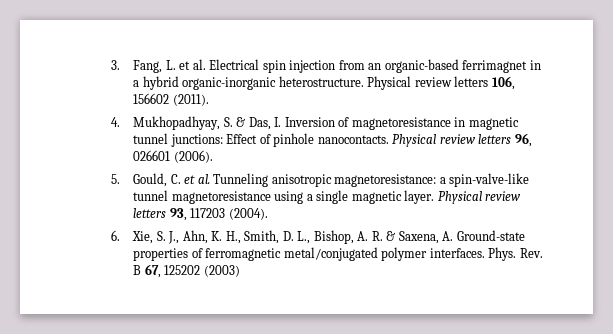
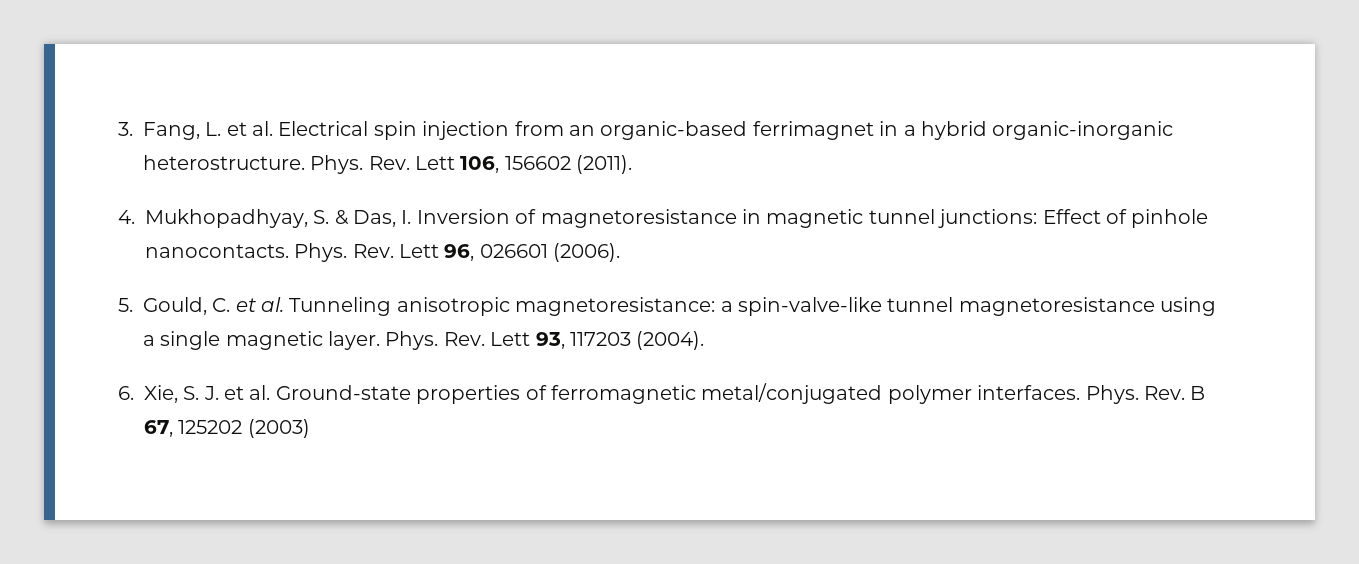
- Physical review letters 106, 156602 (2011).
+ Phys. Rev. Lett 106, 156602 (2011).
- Physical review letters 96, 026601 (2006).
+ Phys. Rev. Lett 96, 026601 (2006).
- Physical review letters 93, 117203 (2004).
+ Phys. Rev. Lett 93, 117203 (2004).
- 6. Xie, S. J., Ahn, K. H., Smith, D. L., Bishop, A. R. & Saxena, A. Ground-state properties of ferromagnetic metal/conjugated polymer interfaces.
+ 6. Xie, S. J. et al. Ground-state properties of ferromagnetic metal/conjugated polymer interfaces.

